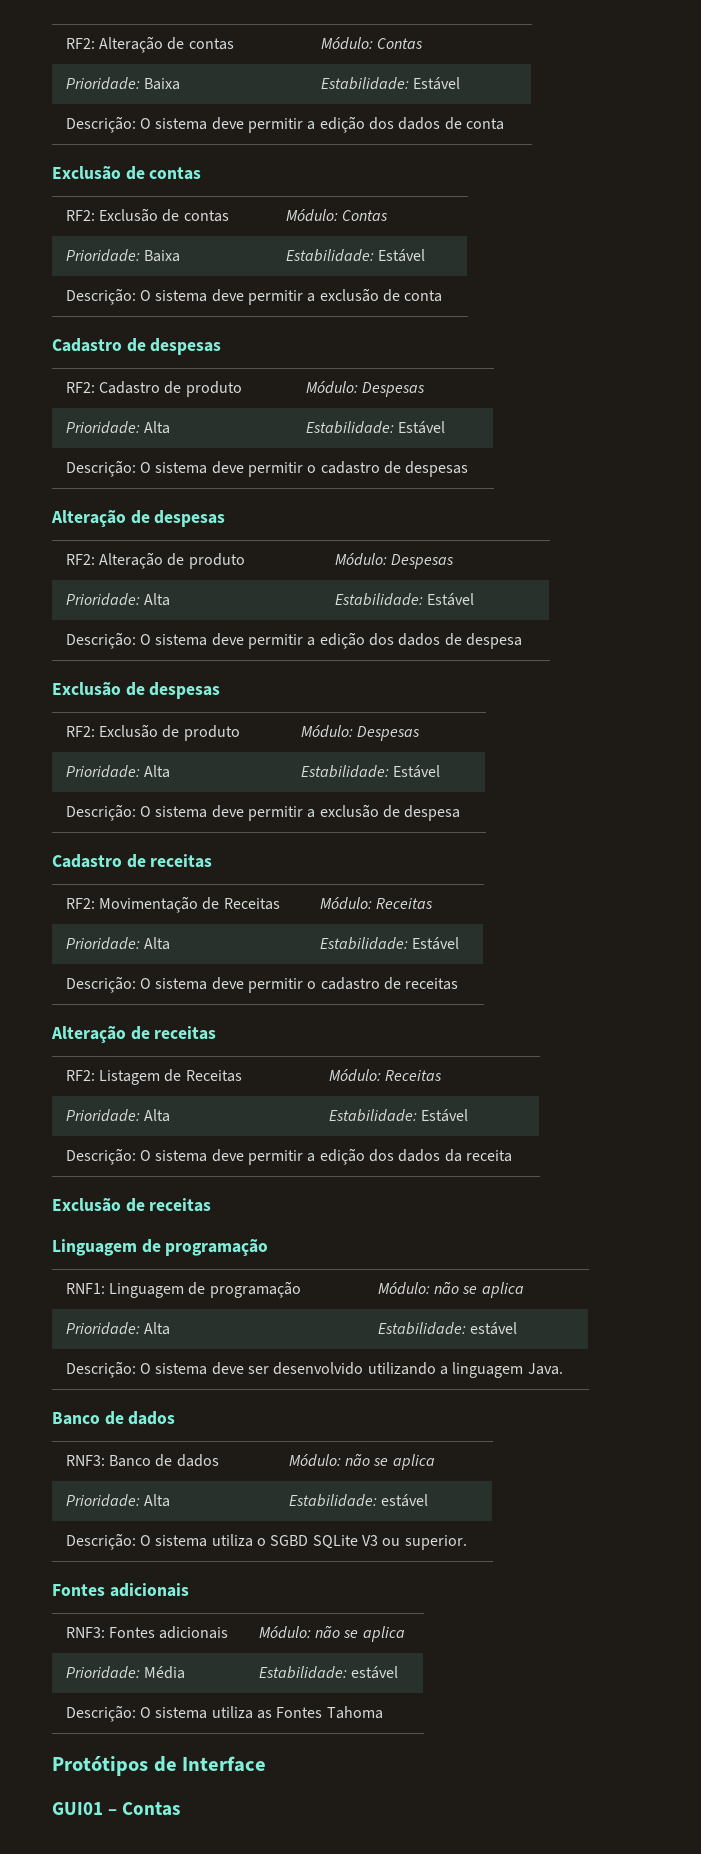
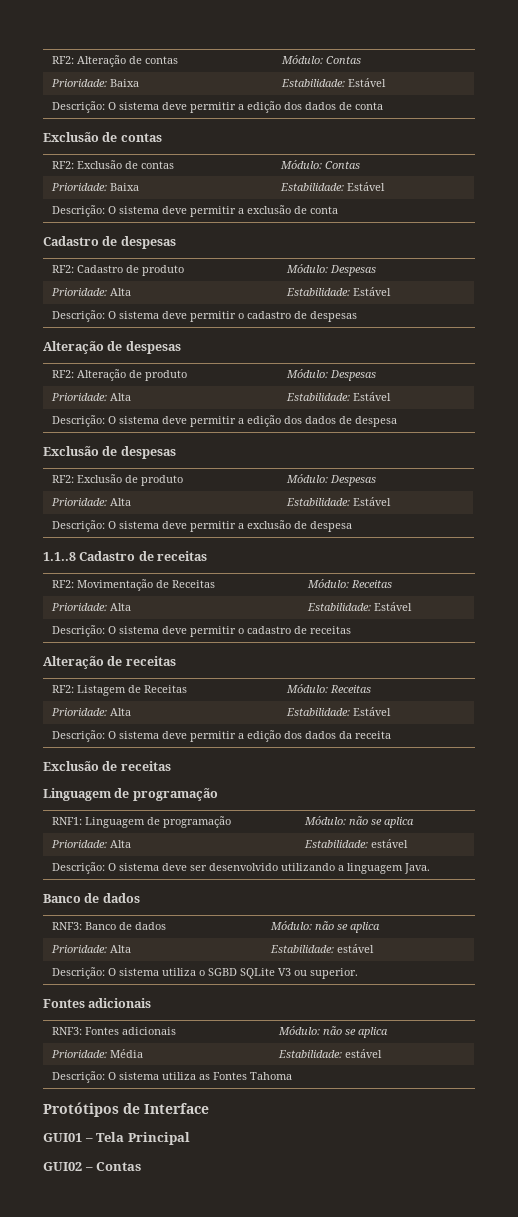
- Cadastro de receitas
+ 1.1..8 Cadastro de receitas
- GUI01 – Contas
+ GUI01 – Tela Principal
+ GUI02 – Contas

